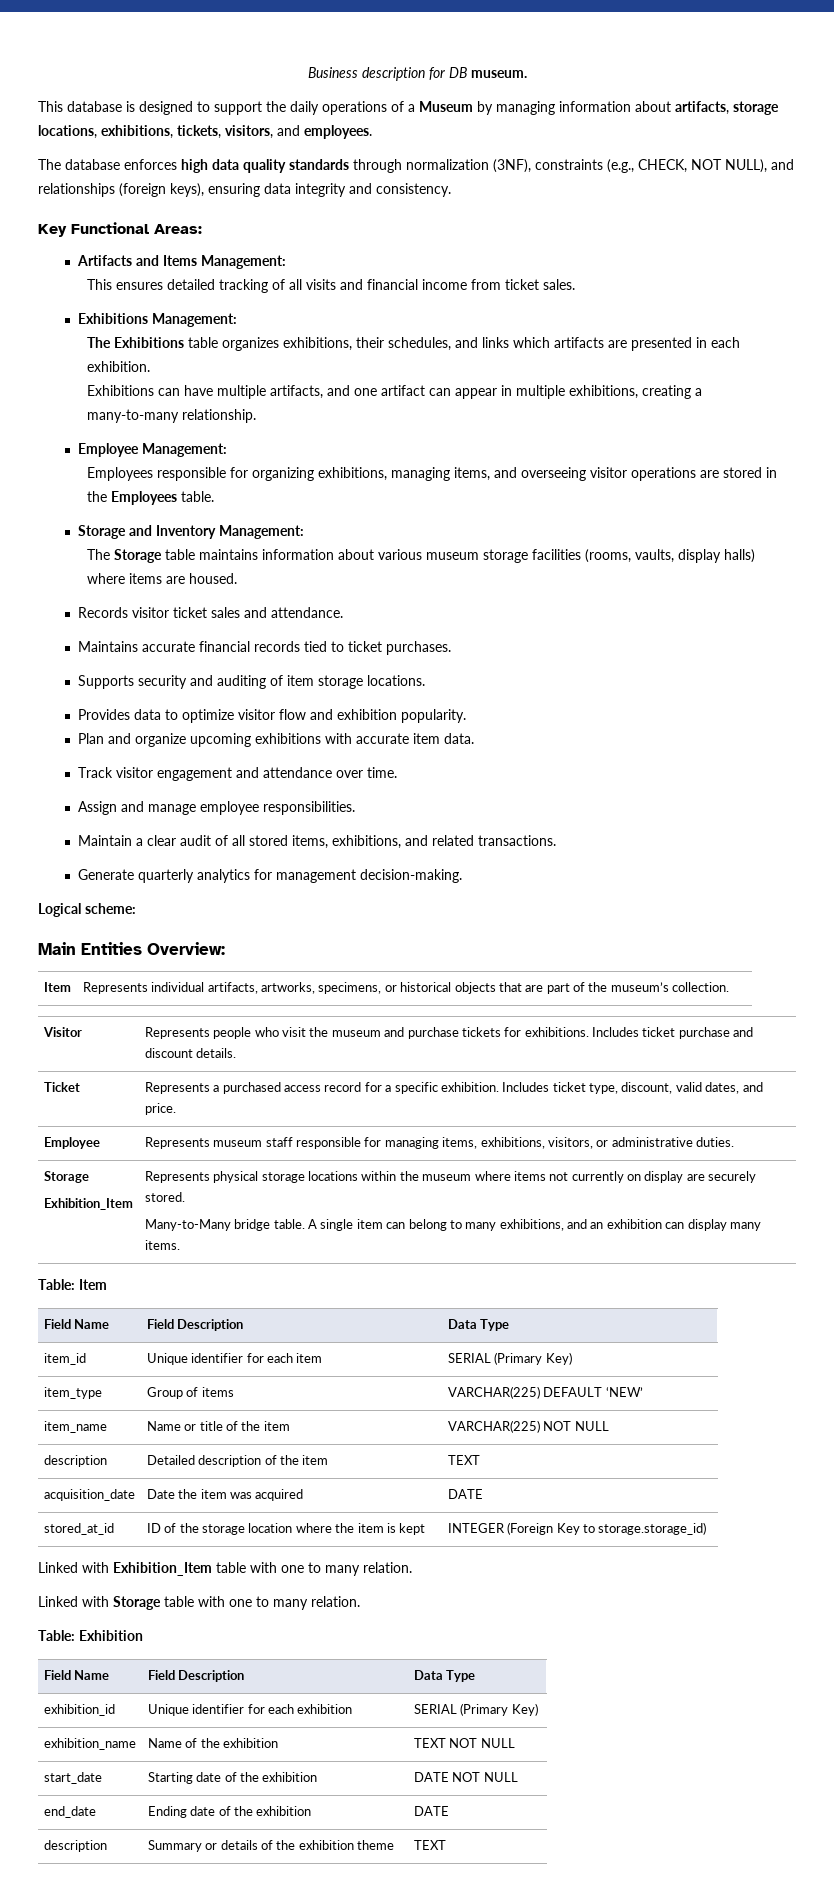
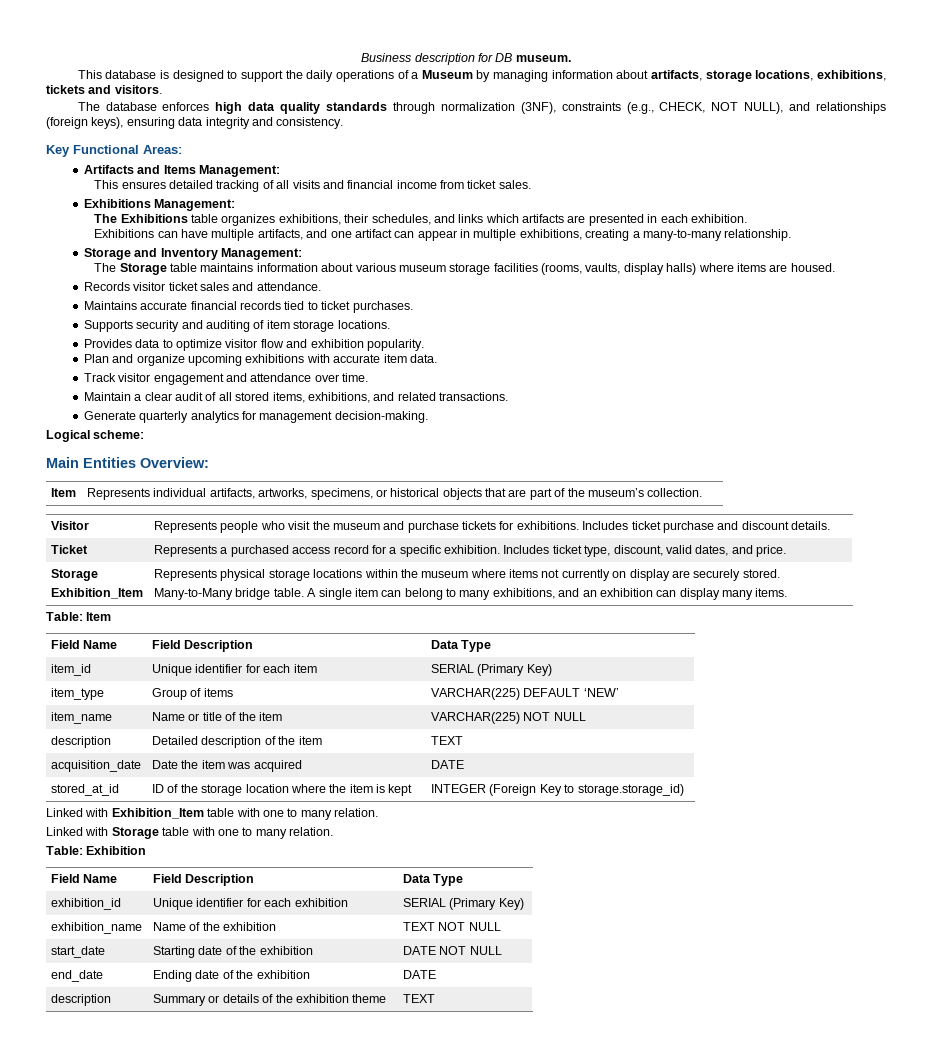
- This database is designed to support the daily operations of a Museum by managing information about artifacts, storage locations, exhibitions, tickets, visitors, and employees.
+ This database is designed to support the daily operations of a Museum by managing information about artifacts, storage locations, exhibitions, tickets and visitors.
- Employee Management:
- Employees responsible for organizing exhibitions, managing items, and overseeing visitor operations are stored in the Employees table.
- Assign and manage employee responsibilities.
- Employee | Represents museum staff responsible for managing items, exhibitions, visitors, or administrative duties.

